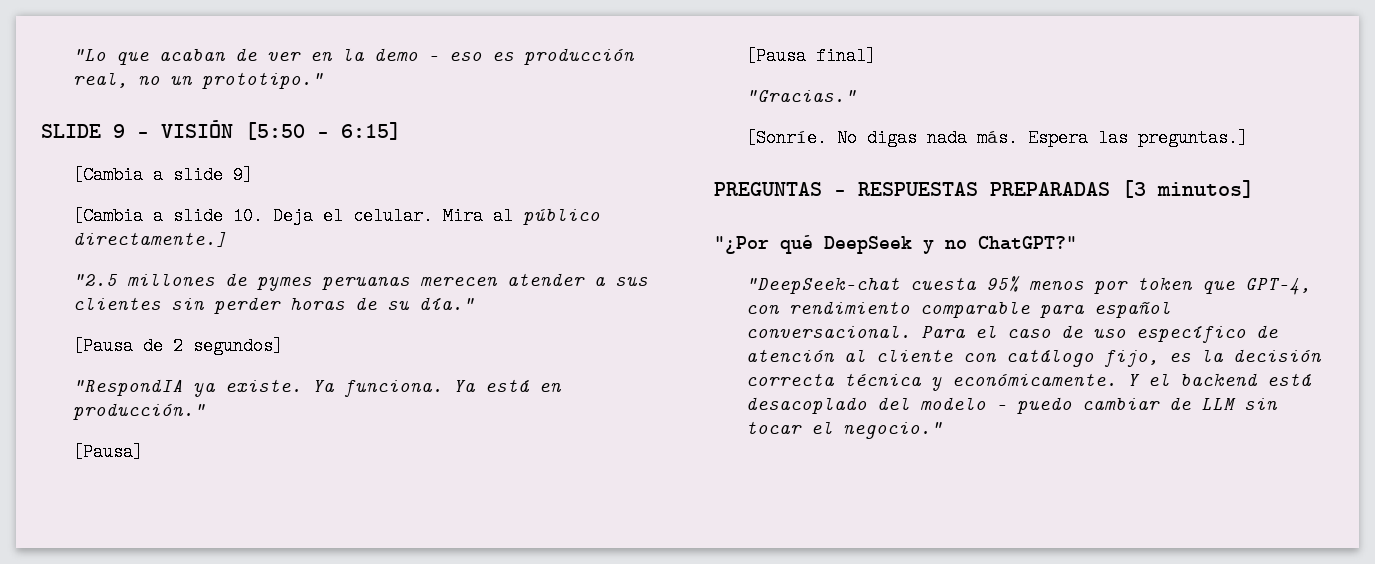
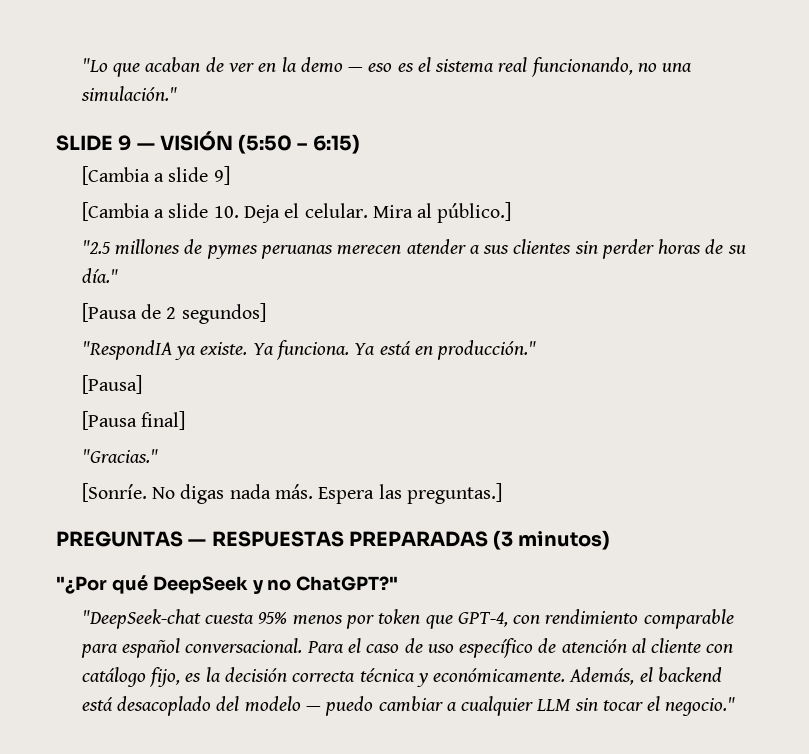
- "Lo que acaban de ver en la demo — eso es producción real, no un prototipo."
+ "Lo que acaban de ver en la demo — eso es el sistema real funcionando, no una simulación."
- SLIDE 9 — VISIÓN [5:50 – 6:15]
+ SLIDE 9 — VISIÓN (5:50 – 6:15)
- Mira al público directamente.]
+ Mira al público.]
- PREGUNTAS — RESPUESTAS PREPARADAS [3 minutos]
+ PREGUNTAS — RESPUESTAS PREPARADAS (3 minutos)
- Y el backend está desacoplado del modelo — puedo cambiar de LLM sin tocar el negocio."
+ Además, el backend está desacoplado del modelo — puedo cambiar a cualquier LLM sin tocar el negocio."

